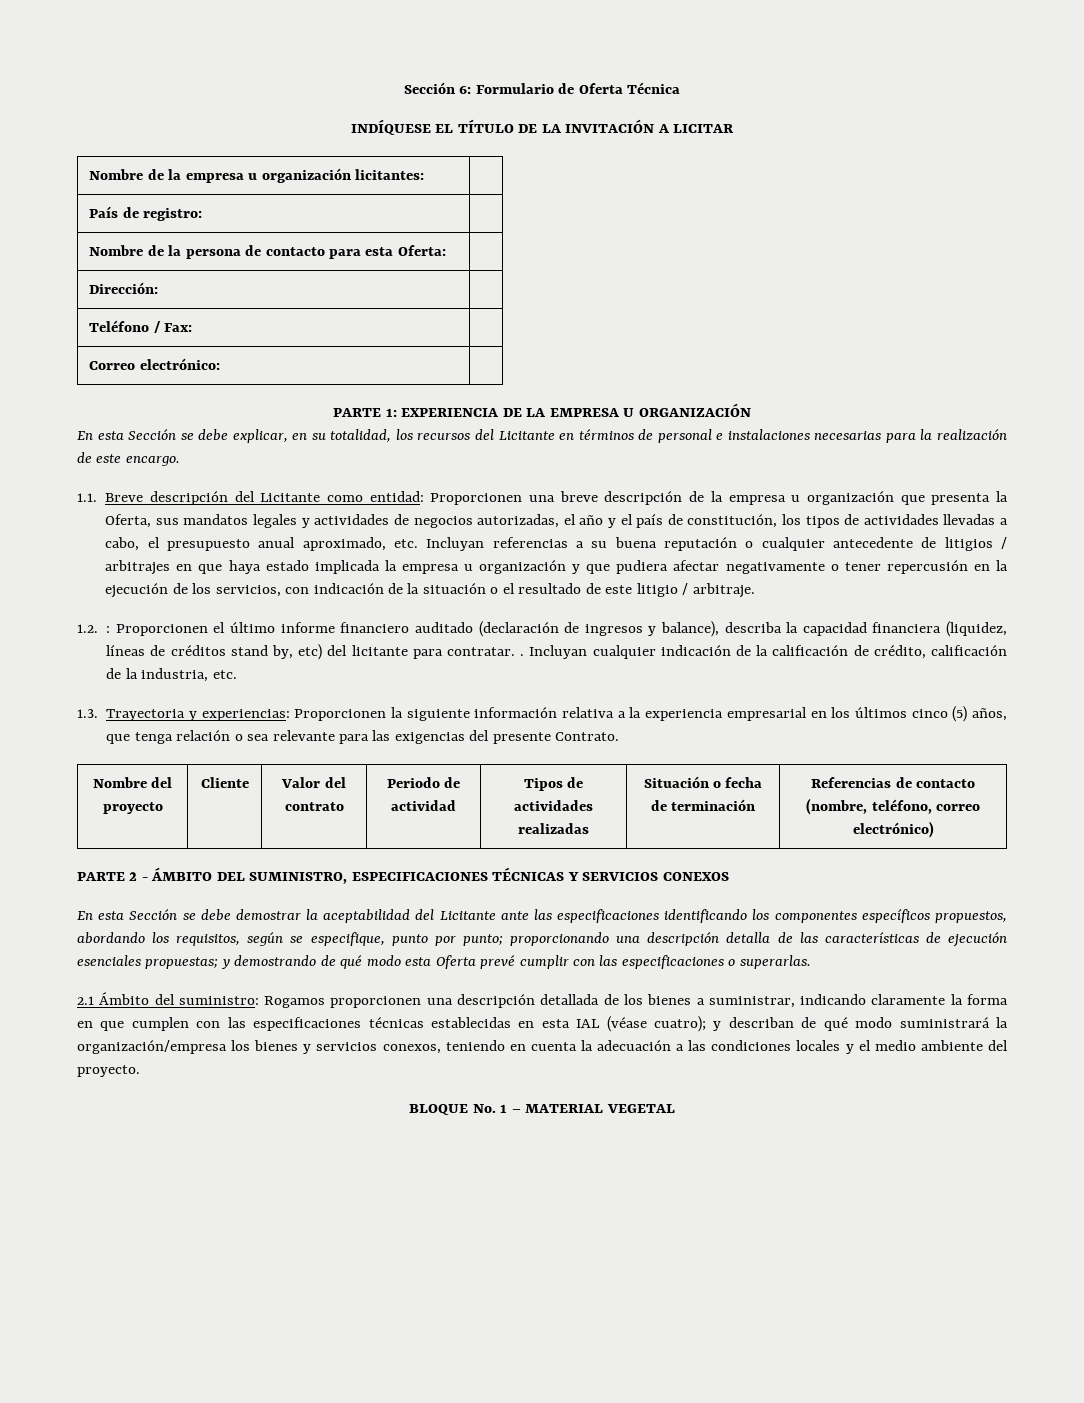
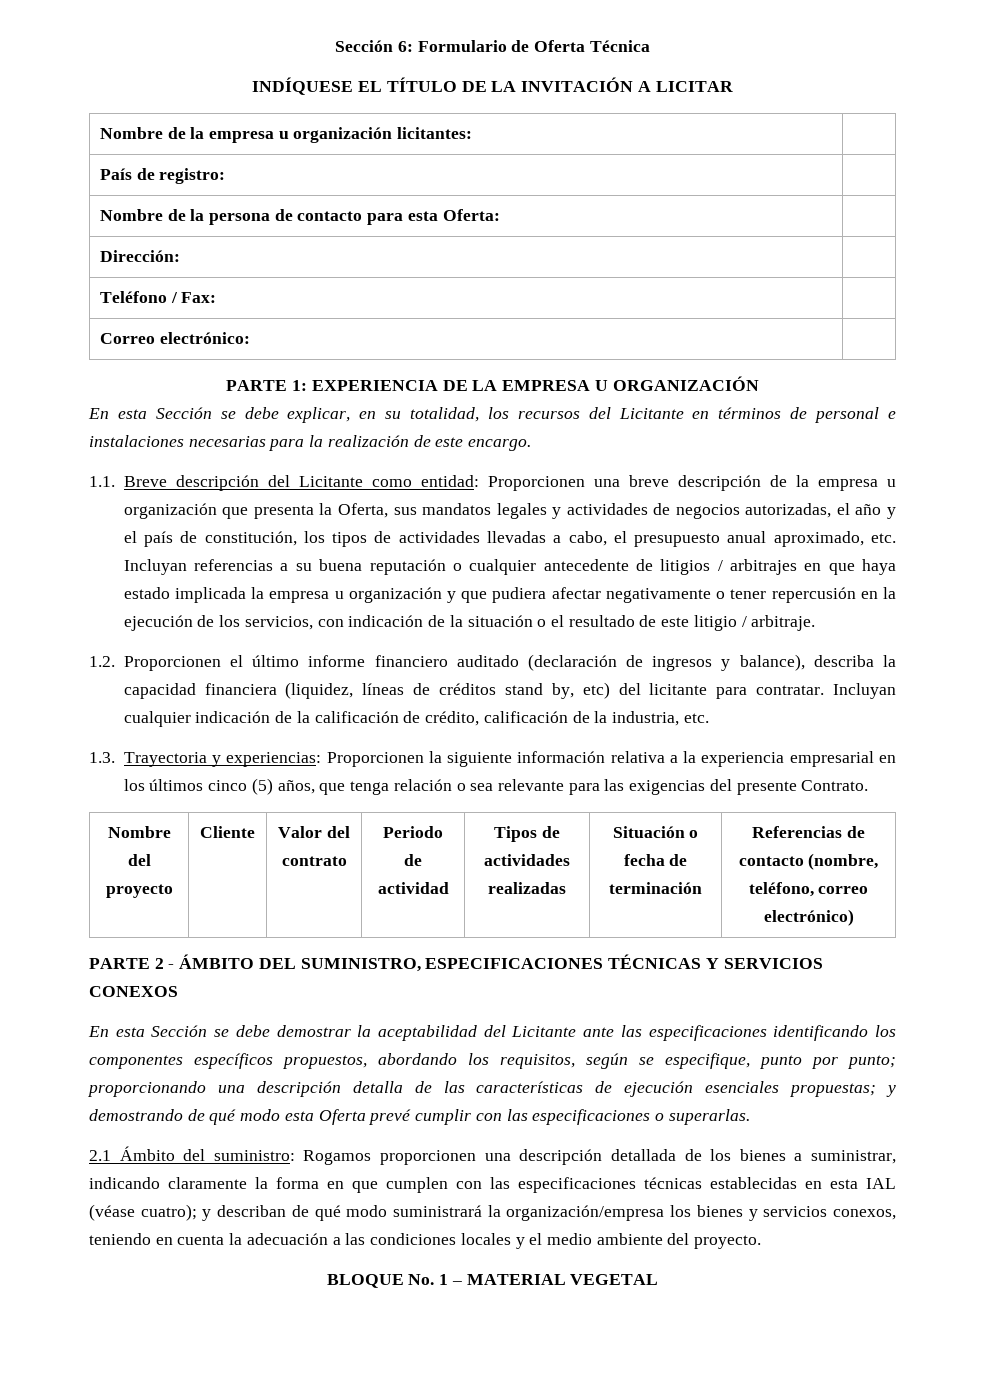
- 1.2. : Proporcionen el último informe financiero auditado (declaración de ingresos y balance), describa la capacidad financiera (liquidez, líneas de créditos stand by, etc) del licitante para contratar. .
+ 1.2. Proporcionen el último informe financiero auditado (declaración de ingresos y balance), describa la capacidad financiera (liquidez, líneas de créditos stand by, etc) del licitante para contratar.

